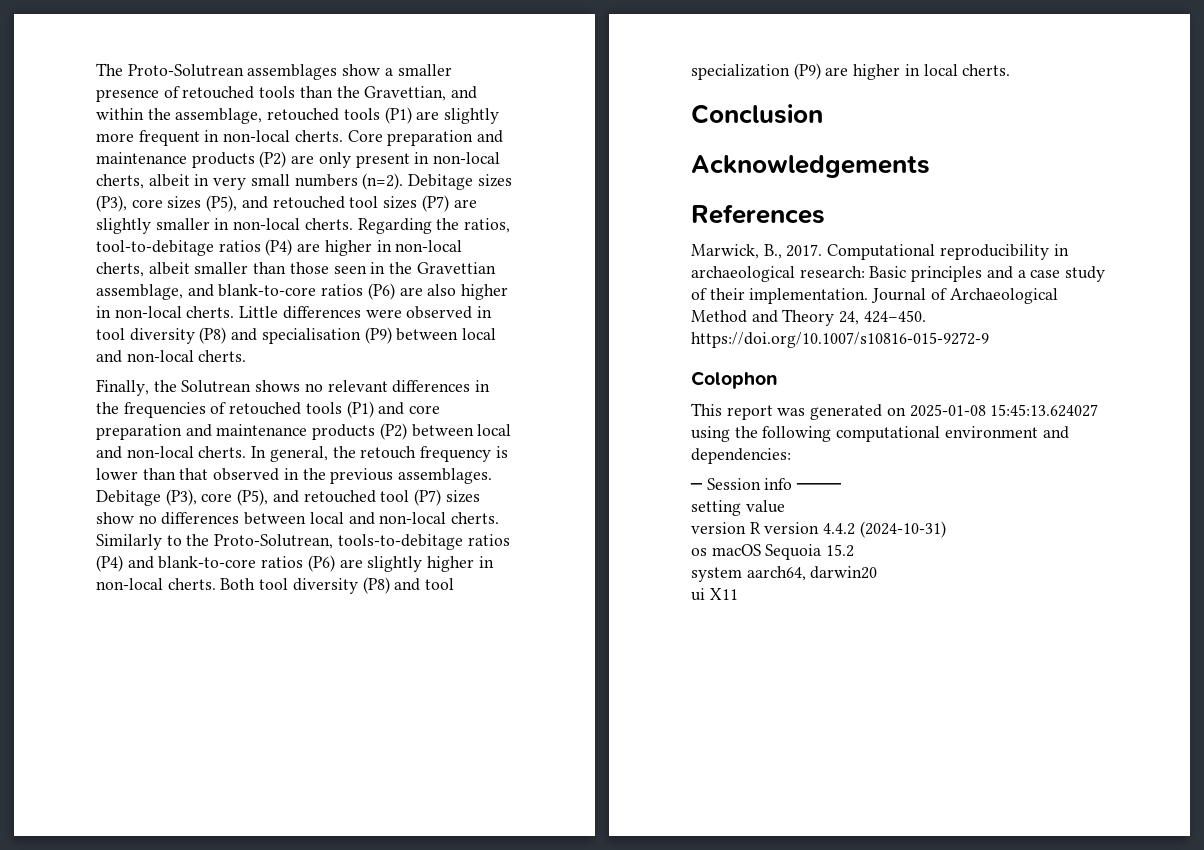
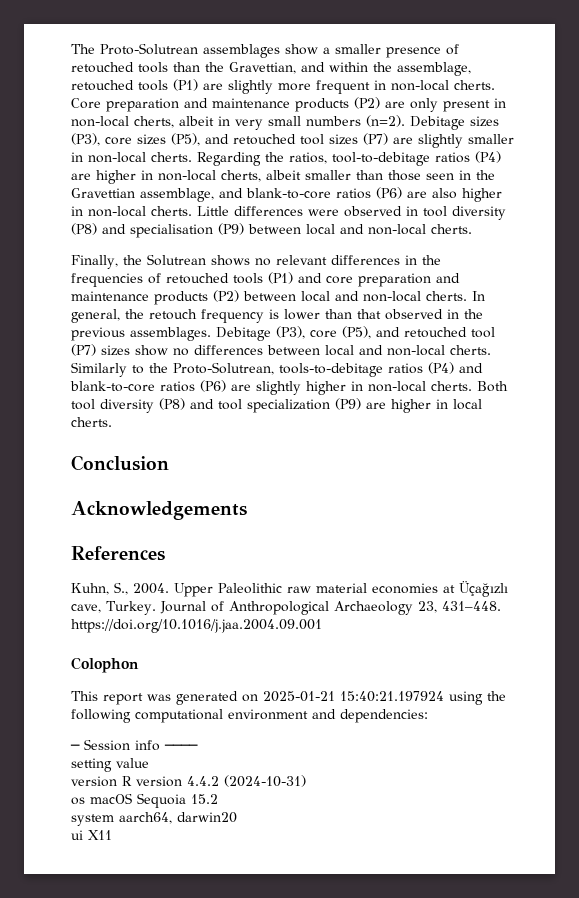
- Marwick, B., 2017. Computational reproducibility in archaeological research: Basic principles and a case study of their implementation. Journal of Archaeological Method and Theory 24, 424–450. https://doi.org/10.1007/s10816-015-9272-9
+ Kuhn, S., 2004. Upper Paleolithic raw material economies at Üçağızlı cave, Turkey. Journal of Anthropological Archaeology 23, 431–448. https://doi.org/10.1016/j.jaa.2004.09.001
- This report was generated on 2025-01-08 15:45:13.624027 using the following computational environment and dependencies:
+ This report was generated on 2025-01-21 15:40:21.197924 using the following computational environment and dependencies:

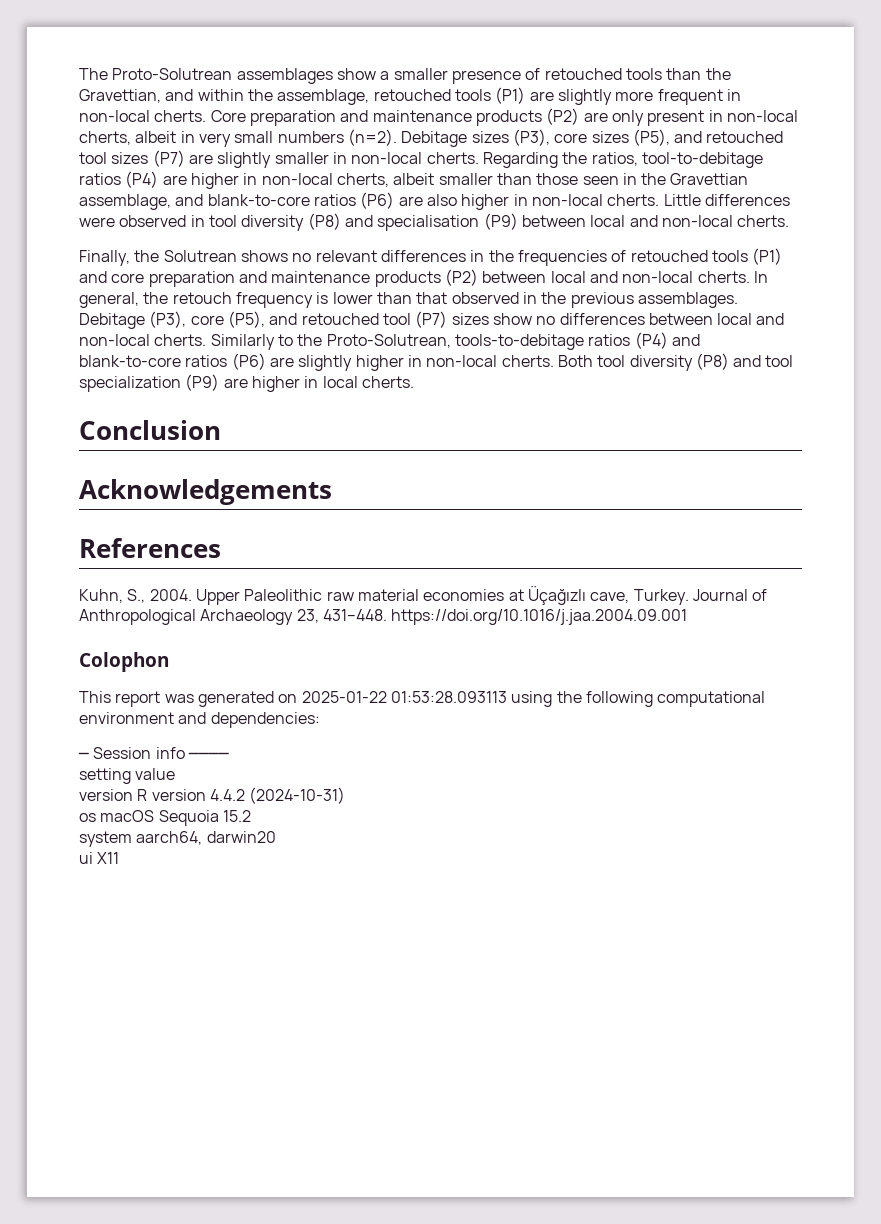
- This report was generated on 2025-01-21 15:40:21.197924 using the following computational environment and dependencies:
+ This report was generated on 2025-01-22 01:53:28.093113 using the following computational environment and dependencies:

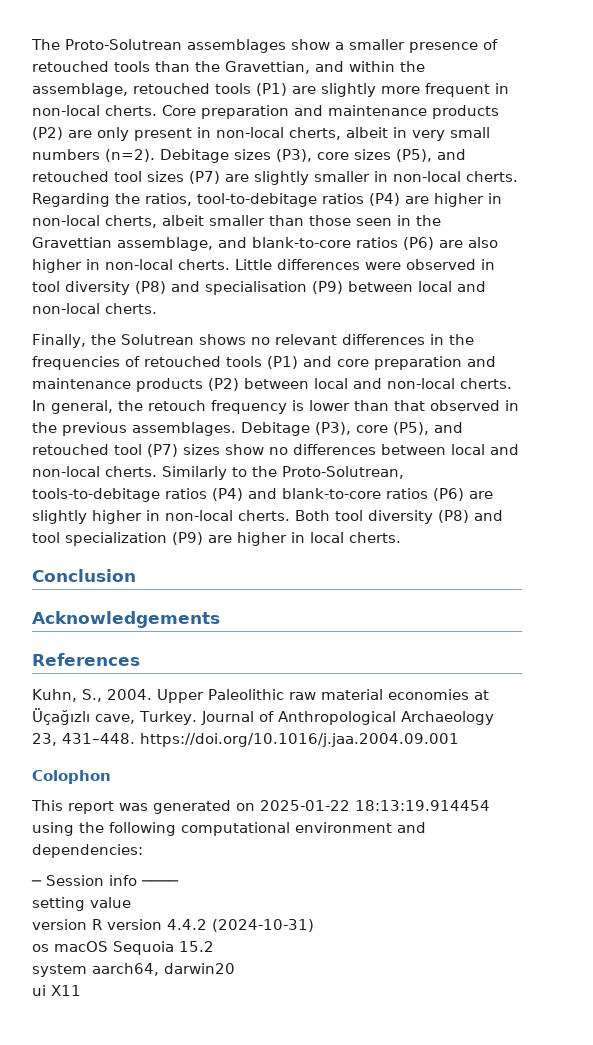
- This report was generated on 2025-01-22 01:53:28.093113 using the following computational environment and dependencies:
+ This report was generated on 2025-01-22 18:13:19.914454 using the following computational environment and dependencies:

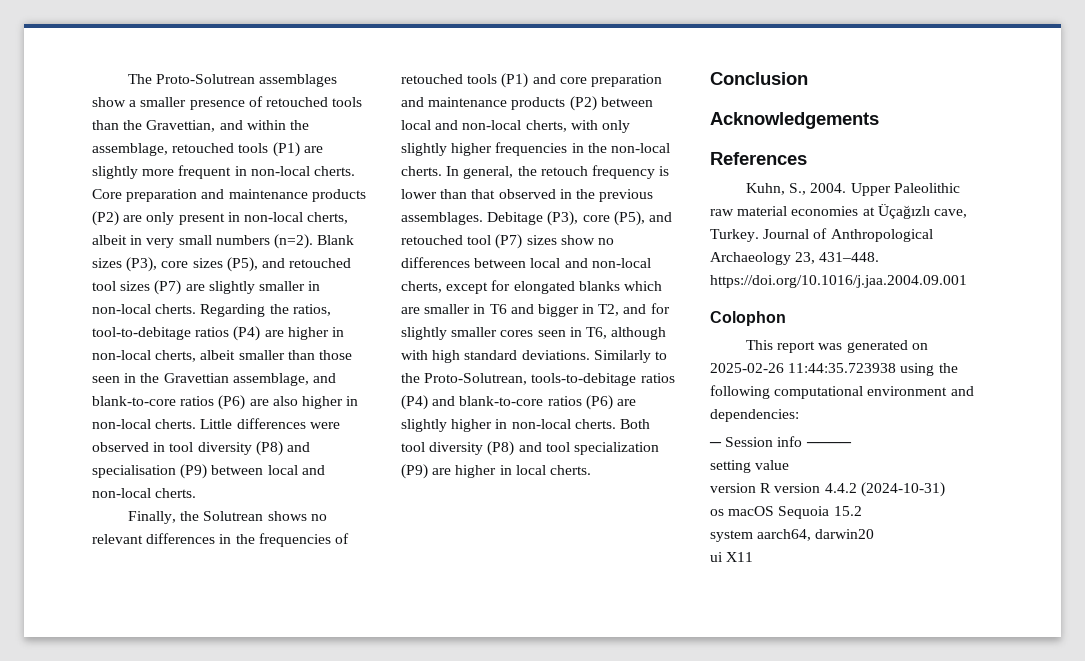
- Debitage sizes (P3), core sizes (P5), and retouched tool sizes (P7) are slightly smaller in non-local cherts.
+ Blank sizes (P3), core sizes (P5), and retouched tool sizes (P7) are slightly smaller in non-local cherts.
- Finally, the Solutrean shows no relevant differences in the frequencies of retouched tools (P1) and core preparation and maintenance products (P2) between local and non-local cherts.
+ Finally, the Solutrean shows no relevant differences in the frequencies of retouched tools (P1) and core preparation and maintenance products (P2) between local and non-local cherts, with only slightly higher frequencies in the non-local cherts.
- Debitage (P3), core (P5), and retouched tool (P7) sizes show no differences between local and non-local cherts.
+ Debitage (P3), core (P5), and retouched tool (P7) sizes show no differences between local and non-local cherts, except for elongated blanks which are smaller in T6 and bigger in T2, and for slightly smaller cores seen in T6, although with high standard deviations.
- This report was generated on 2025-01-22 18:13:19.914454 using the following computational environment and dependencies:
+ This report was generated on 2025-02-26 11:44:35.723938 using the following computational environment and dependencies:

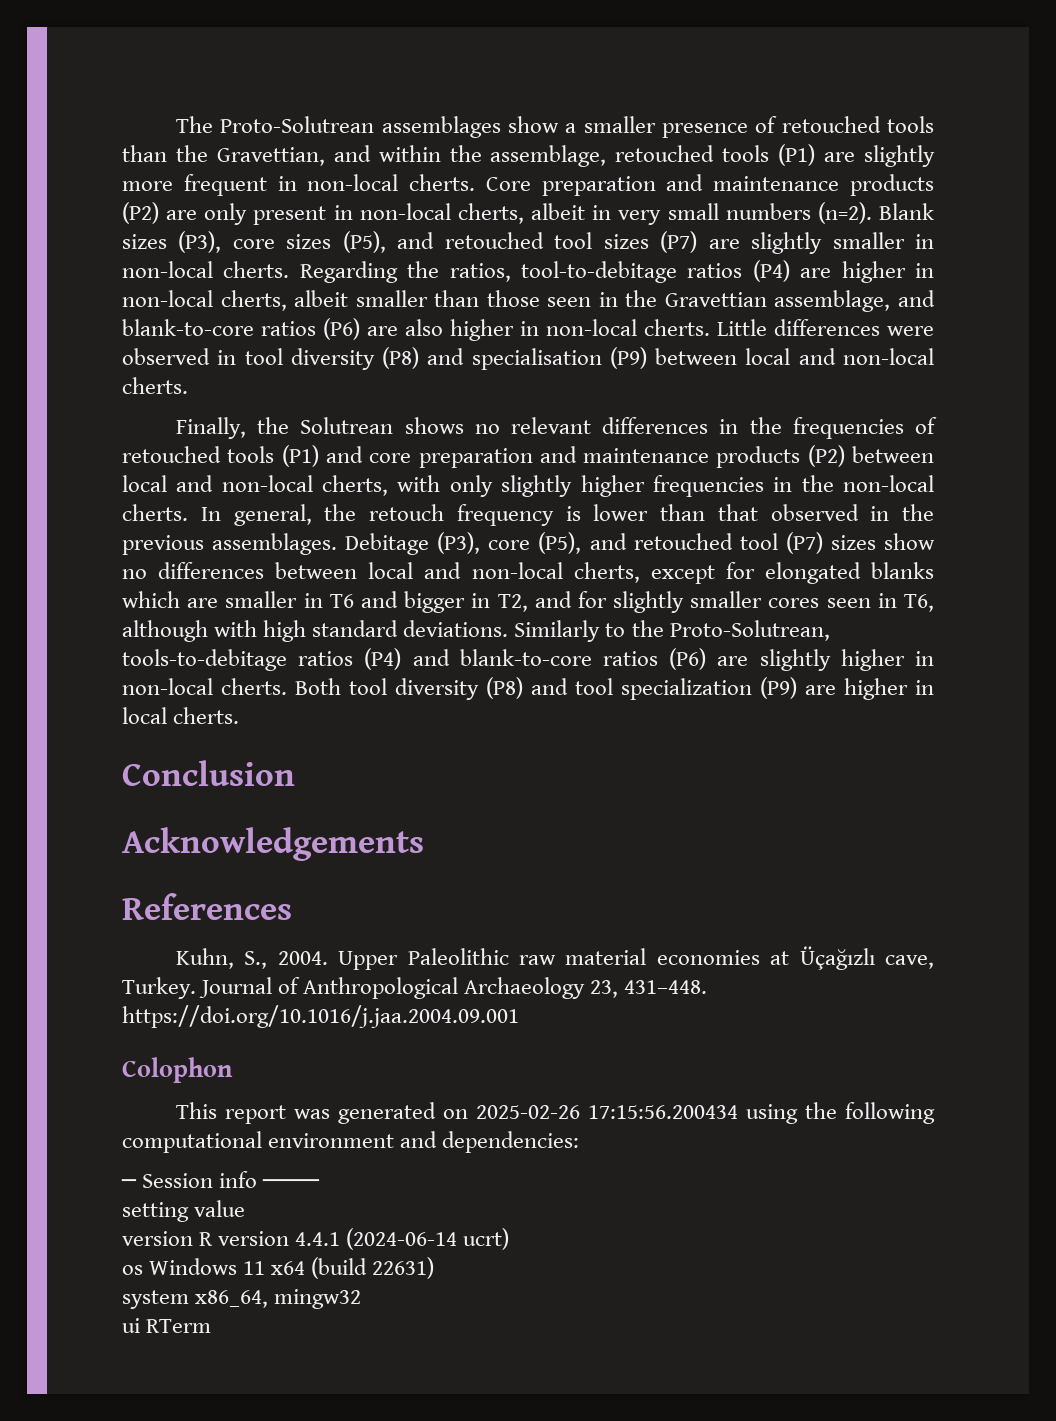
- This report was generated on 2025-02-26 11:44:35.723938 using the following computational environment and dependencies:
+ This report was generated on 2025-02-26 17:15:56.200434 using the following computational environment and dependencies:
- version R version 4.4.2 (2024-10-31)
- os macOS Sequoia 15.2
+ version R version 4.4.1 (2024-06-14 ucrt)
+ os Windows 11 x64 (build 22631)
- system aarch64, darwin20
+ system x86_64, mingw32
- ui X11
+ ui RTerm

